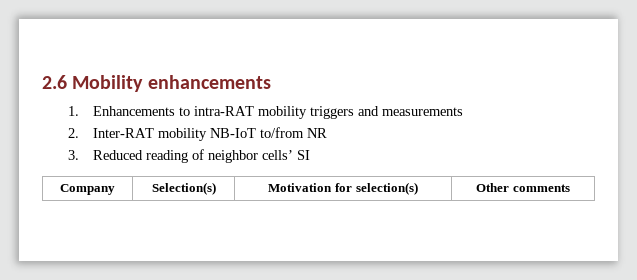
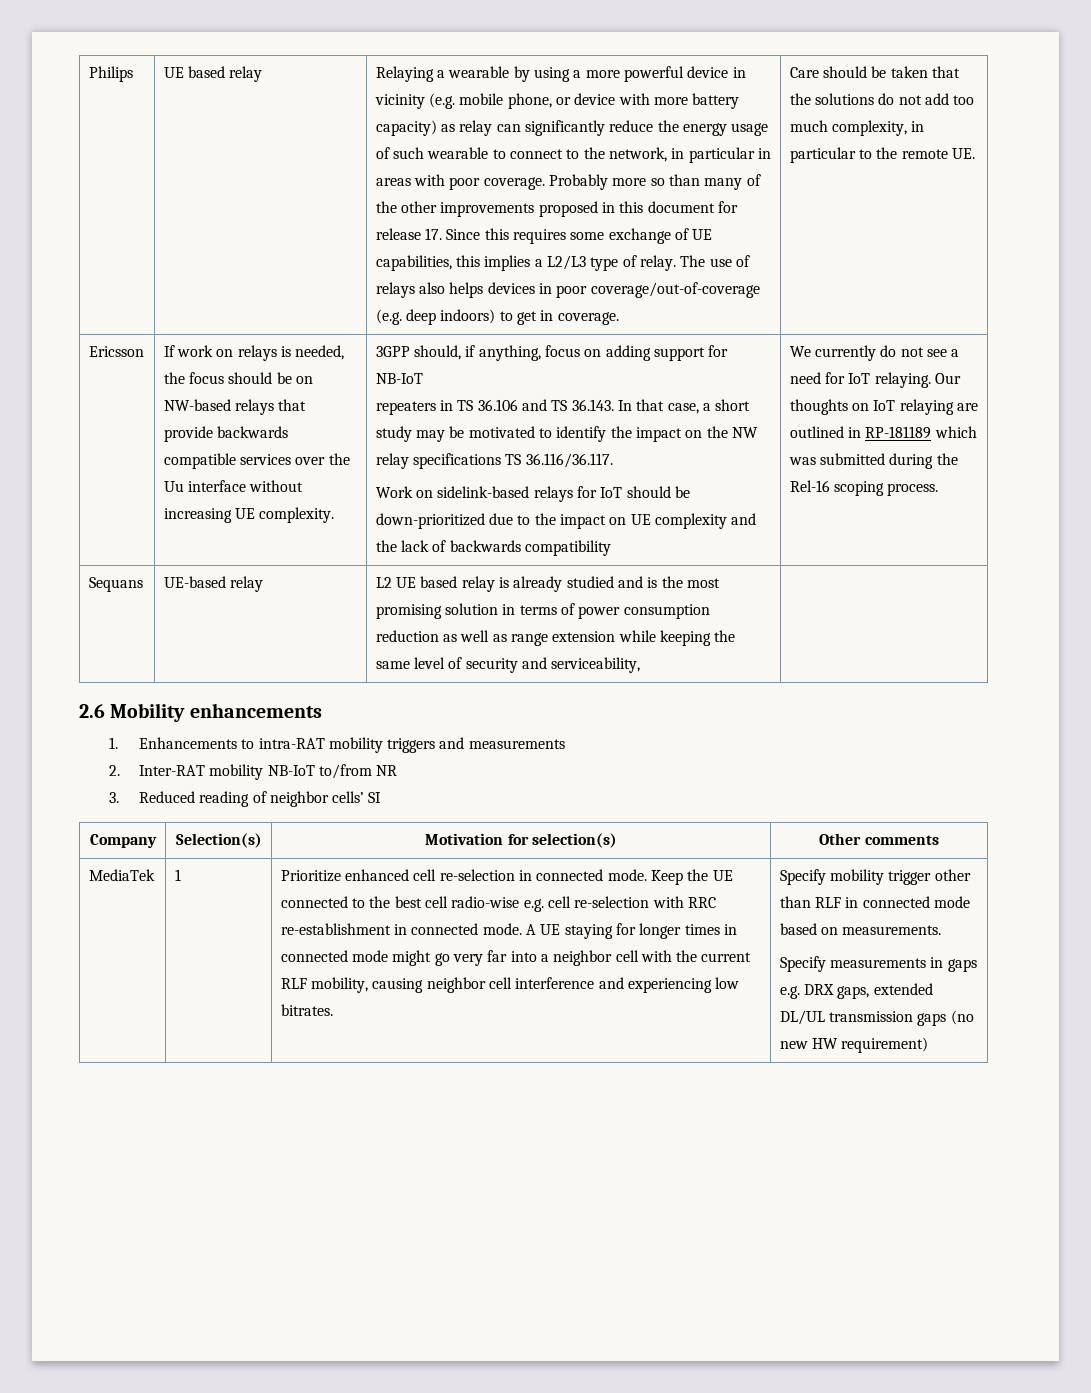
+ Philips | UE based relay | Relaying a wearable by using a more powerful device in vicinity (e.g. mobile phone, or device with more battery capacity) as relay can significantly reduce the energy usage of such wearable to connect to the network, in particular in areas with poor coverage. Probably more so than many of the other improvements proposed in this document for release 17. Since this requires some exchange of UE capabilities, this implies a L2/L3 type of relay. The use of relays also helps devices in poor coverage/out-of-coverage (e.g. deep indoors) to get in coverage. | Care should be taken that the solutions do not add too much complexity, in particular to the remote UE.
+ Ericsson | If work on relays is needed, the focus should be on NW-based relays that provide backwards compatible services over the Uu interface without increasing UE complexity. | 3GPP should, if anything, focus on adding support for NB-IoT
+ repeaters in TS 36.106 and TS 36.143. In that case, a short study may be motivated to identify the impact on the NW relay specifications TS 36.116/36.117.
+ Work on sidelink-based relays for IoT should be down-prioritized due to the impact on UE complexity and the lack of backwards compatibility | We currently do not see a need for IoT relaying. Our thoughts on IoT relaying are outlined in RP-181189 which was submitted during the Rel-16 scoping process.
+ Sequans | UE-based relay | L2 UE based relay is already studied and is the most promising solution in terms of power consumption reduction as well as range extension while keeping the same level of security and serviceability, |
+ MediaTek | 1 | Prioritize enhanced cell re-selection in connected mode. Keep the UE connected to the best cell radio-wise e.g. cell re-selection with RRC re-establishment in connected mode. A UE staying for longer times in connected mode might go very far into a neighbor cell with the current RLF mobility, causing neighbor cell interference and experiencing low bitrates. | Specify mobility trigger other than RLF in connected mode based on measurements.
+ Specify measurements in gaps e.g. DRX gaps, extended DL/UL transmission gaps (no new HW requirement)

